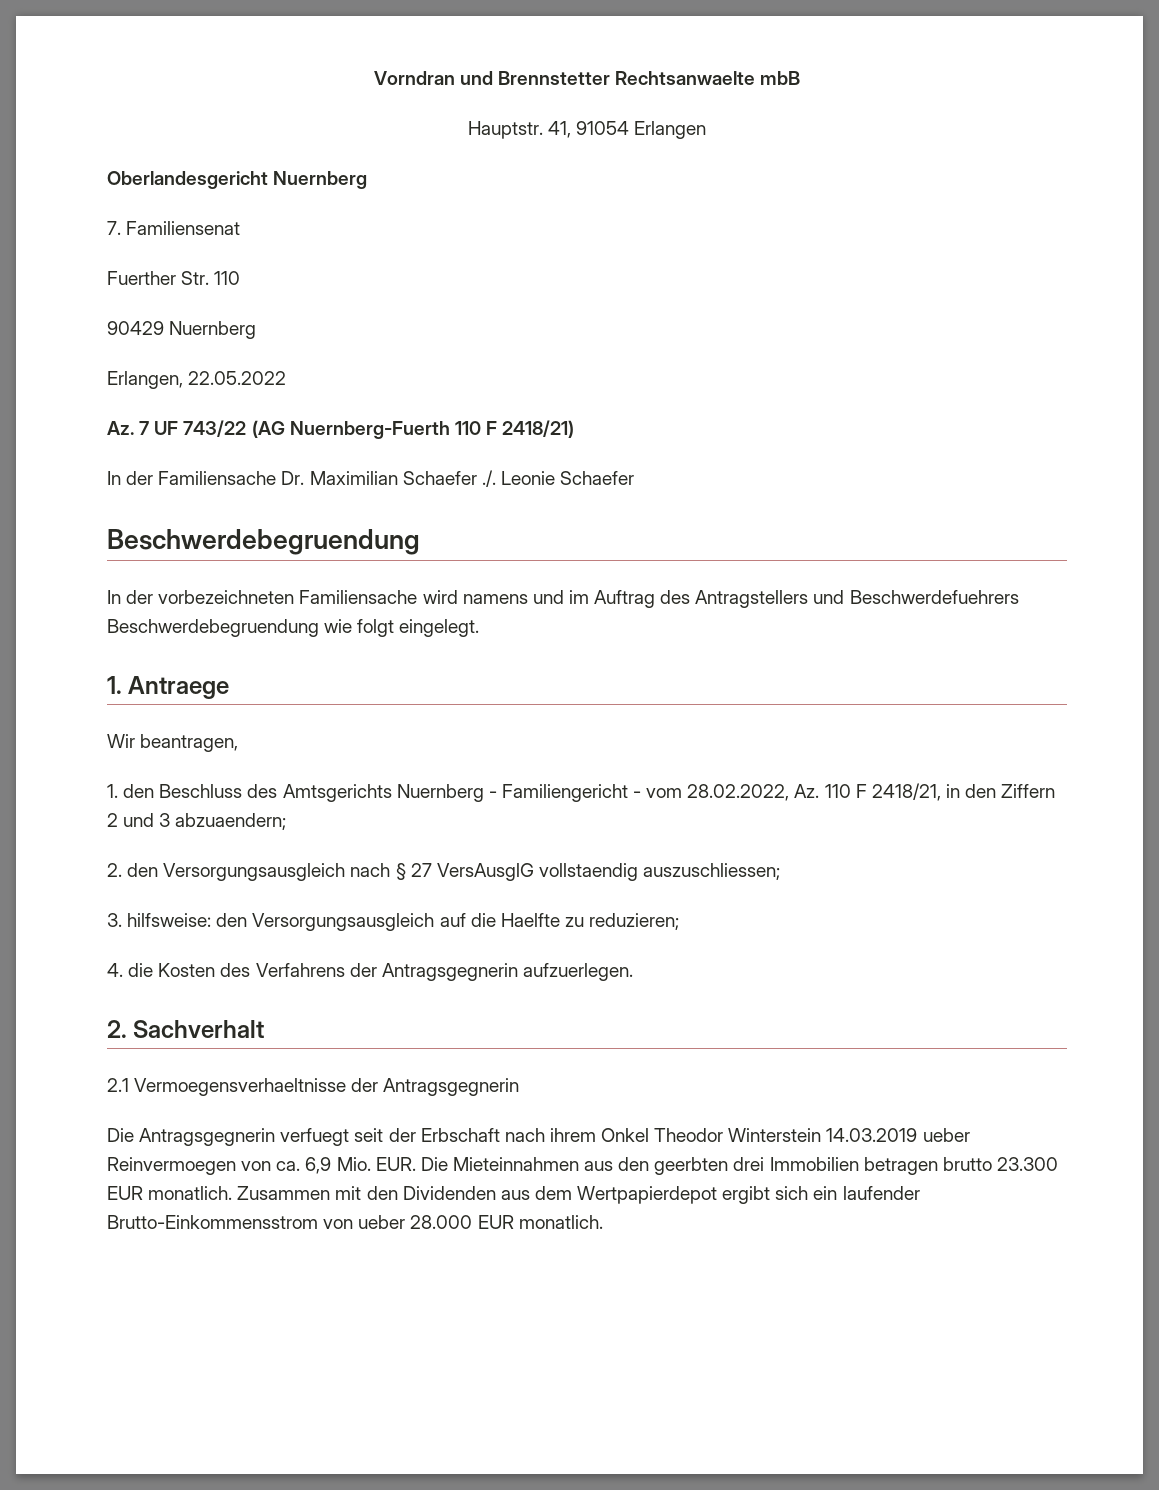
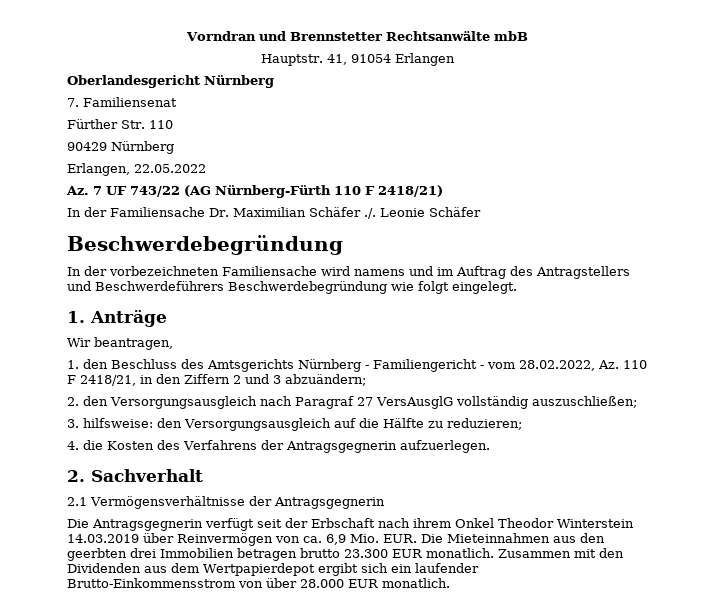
- Vorndran und Brennstetter Rechtsanwaelte mbB
+ Vorndran und Brennstetter Rechtsanwälte mbB
- Oberlandesgericht Nuernberg
+ Oberlandesgericht Nürnberg
- Fuerther Str. 110
+ Fürther Str. 110
- 90429 Nuernberg
+ 90429 Nürnberg
- Az. 7 UF 743/22 (AG Nuernberg-Fuerth 110 F 2418/21)
+ Az. 7 UF 743/22 (AG Nürnberg-Fürth 110 F 2418/21)
- In der Familiensache Dr. Maximilian Schaefer ./. Leonie Schaefer
- Beschwerdebegruendung
+ In der Familiensache Dr. Maximilian Schäfer ./. Leonie Schäfer
+ Beschwerdebegründung
- In der vorbezeichneten Familiensache wird namens und im Auftrag des Antragstellers und Beschwerdefuehrers Beschwerdebegruendung wie folgt eingelegt.
+ In der vorbezeichneten Familiensache wird namens und im Auftrag des Antragstellers und Beschwerdeführers Beschwerdebegründung wie folgt eingelegt.
- 1. Antraege
+ 1. Anträge
- 1. den Beschluss des Amtsgerichts Nuernberg - Familiengericht - vom 28.02.2022, Az. 110 F 2418/21, in den Ziffern 2 und 3 abzuaendern;
+ 1. den Beschluss des Amtsgerichts Nürnberg - Familiengericht - vom 28.02.2022, Az. 110 F 2418/21, in den Ziffern 2 und 3 abzuändern;
- 2. den Versorgungsausgleich nach § 27 VersAusglG vollstaendig auszuschliessen;
+ 2. den Versorgungsausgleich nach Paragraf 27 VersAusglG vollständig auszuschließen;
- 3. hilfsweise: den Versorgungsausgleich auf die Haelfte zu reduzieren;
+ 3. hilfsweise: den Versorgungsausgleich auf die Hälfte zu reduzieren;
- 2.1 Vermoegensverhaeltnisse der Antragsgegnerin
+ 2.1 Vermögensverhältnisse der Antragsgegnerin
- Die Antragsgegnerin verfuegt seit der Erbschaft nach ihrem Onkel Theodor Winterstein 14.03.2019 ueber Reinvermoegen von ca. 6,9 Mio. EUR. Die Mieteinnahmen aus den geerbten drei Immobilien betragen brutto 23.300 EUR monatlich.
+ Die Antragsgegnerin verfügt seit der Erbschaft nach ihrem Onkel Theodor Winterstein 14.03.2019 über Reinvermögen von ca. 6,9 Mio. EUR. Die Mieteinnahmen aus den geerbten drei Immobilien betragen brutto 23.300 EUR monatlich.
- Zusammen mit den Dividenden aus dem Wertpapierdepot ergibt sich ein laufender Brutto-Einkommensstrom von ueber 28.000 EUR monatlich.
+ Zusammen mit den Dividenden aus dem Wertpapierdepot ergibt sich ein laufender Brutto-Einkommensstrom von über 28.000 EUR monatlich.

